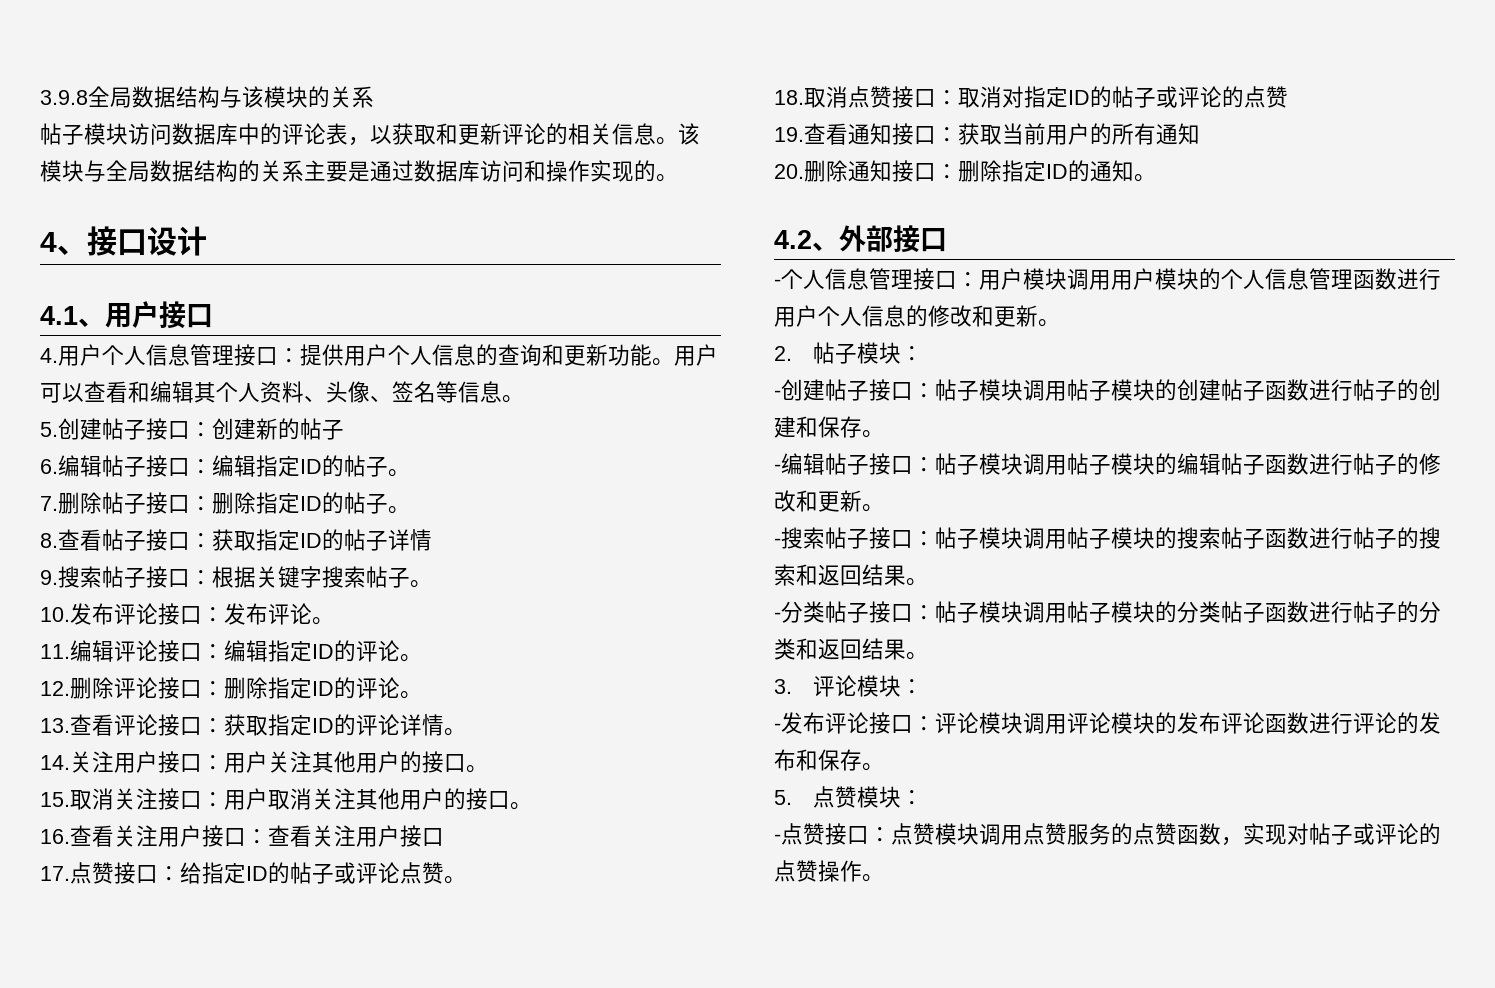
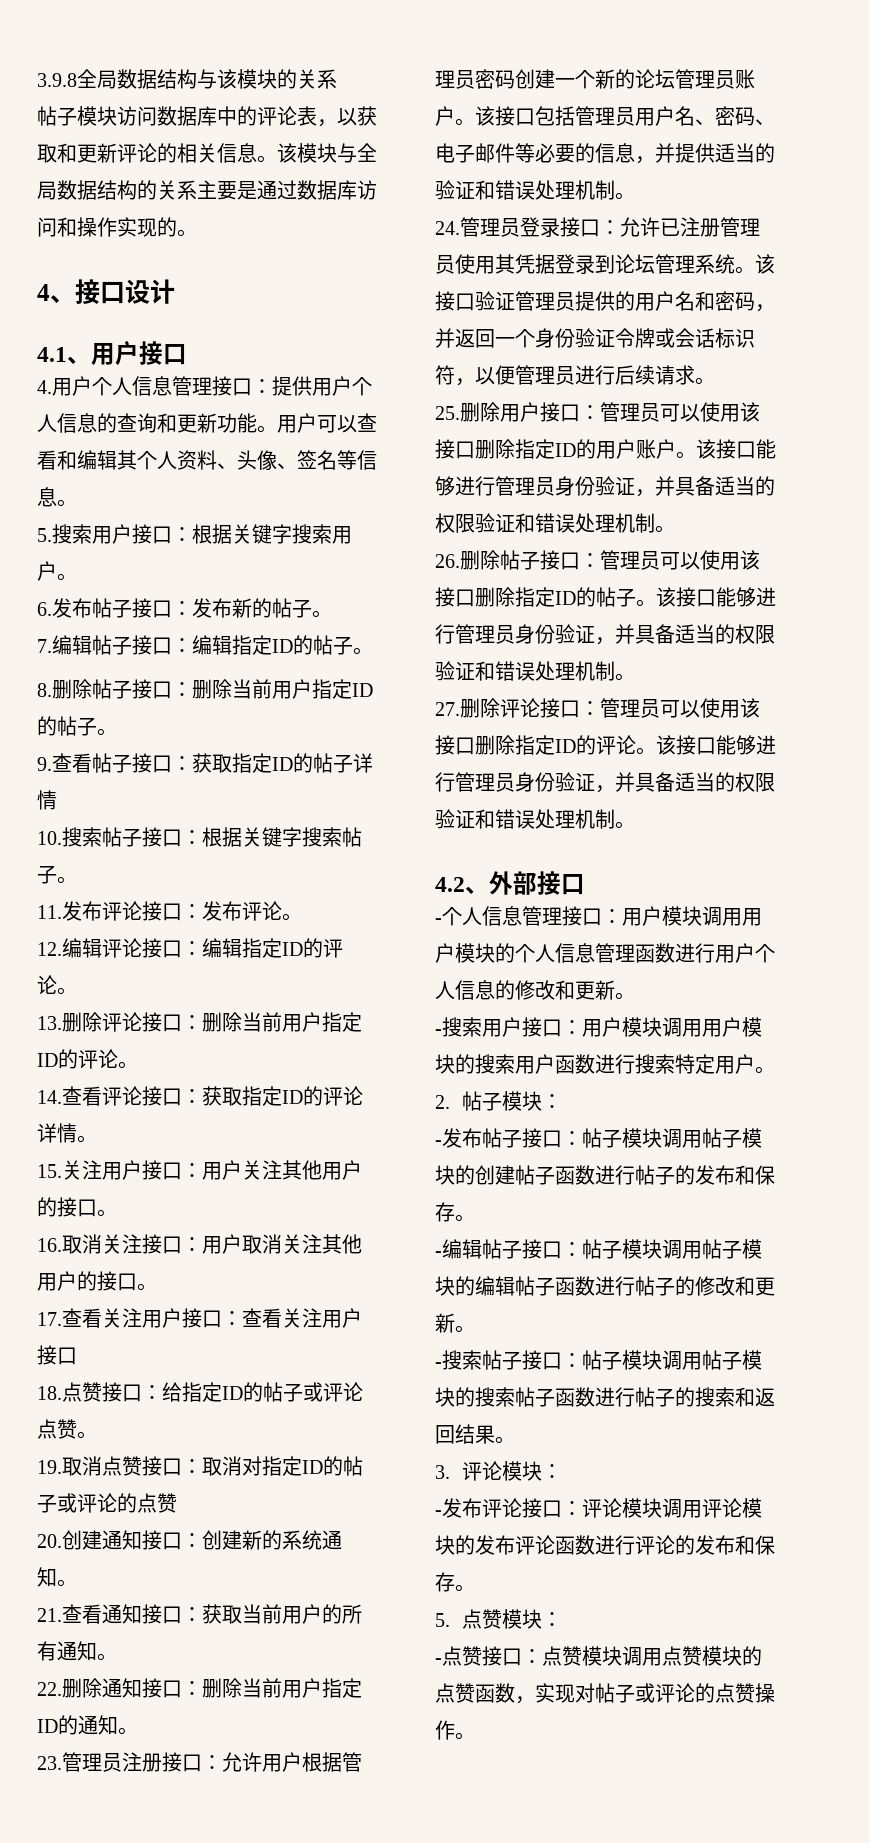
- 5.创建帖子接口：创建新的帖子
- 6.编辑帖子接口：编辑指定ID的帖子。
+ 5.搜索用户接口：根据关键字搜索用户。
+ 6.发布帖子接口：发布新的帖子。
+ 7.编辑帖子接口：编辑指定ID的帖子。
- 7.删除帖子接口：删除指定ID的帖子。
- 8.查看帖子接口：获取指定ID的帖子详情
+ 8.删除帖子接口：删除当前用户指定ID的帖子。
+ 9.查看帖子接口：获取指定ID的帖子详情
- 9.搜索帖子接口：根据关键字搜索帖子。
+ 10.搜索帖子接口：根据关键字搜索帖子。
- 10.发布评论接口：发布评论。
+ 11.发布评论接口：发布评论。
- 11.编辑评论接口：编辑指定ID的评论。
+ 12.编辑评论接口：编辑指定ID的评论。
- 12.删除评论接口：删除指定ID的评论。
- 13.查看评论接口：获取指定ID的评论详情。
+ 13.删除评论接口：删除当前用户指定ID的评论。
+ 14.查看评论接口：获取指定ID的评论详情。
- 14.关注用户接口：用户关注其他用户的接口。
+ 15.关注用户接口：用户关注其他用户的接口。
- 15.取消关注接口：用户取消关注其他用户的接口。
+ 16.取消关注接口：用户取消关注其他用户的接口。
- 16.查看关注用户接口：查看关注用户接口
+ 17.查看关注用户接口：查看关注用户接口
- 17.点赞接口：给指定ID的帖子或评论点赞。
+ 18.点赞接口：给指定ID的帖子或评论点赞。
- 18.取消点赞接口：取消对指定ID的帖子或评论的点赞
+ 19.取消点赞接口：取消对指定ID的帖子或评论的点赞
- 19.查看通知接口：获取当前用户的所有通知
- 20.删除通知接口：删除指定ID的通知。
+ 20.创建通知接口：创建新的系统通知。
+ 21.查看通知接口：获取当前用户的所有通知。
+ 22.删除通知接口：删除当前用户指定ID的通知。
+ 23.管理员注册接口：允许用户根据管理员密码创建一个新的论坛管理员账户。该接口包括管理员用户名、密码、电子邮件等必要的信息，并提供适当的验证和错误处理机制。
+ 24.管理员登录接口：允许已注册管理员使用其凭据登录到论坛管理系统。该接口验证管理员提供的用户名和密码，并返回一个身份验证令牌或会话标识符，以便管理员进行后续请求。
+ 25.删除用户接口：管理员可以使用该接口删除指定ID的用户账户。该接口能够进行管理员身份验证，并具备适当的权限验证和错误处理机制。
+ 26.删除帖子接口：管理员可以使用该接口删除指定ID的帖子。该接口能够进行管理员身份验证，并具备适当的权限验证和错误处理机制。
+ 27.删除评论接口：管理员可以使用该接口删除指定ID的评论。该接口能够进行管理员身份验证，并具备适当的权限验证和错误处理机制。
+ -搜索用户接口：用户模块调用用户模块的搜索用户函数进行搜索特定用户。
- -创建帖子接口：帖子模块调用帖子模块的创建帖子函数进行帖子的创建和保存。
+ -发布帖子接口：帖子模块调用帖子模块的创建帖子函数进行帖子的发布和保存。
- -分类帖子接口：帖子模块调用帖子模块的分类帖子函数进行帖子的分类和返回结果。
- -点赞接口：点赞模块调用点赞服务的点赞函数，实现对帖子或评论的点赞操作。
+ -点赞接口：点赞模块调用点赞模块的点赞函数，实现对帖子或评论的点赞操作。

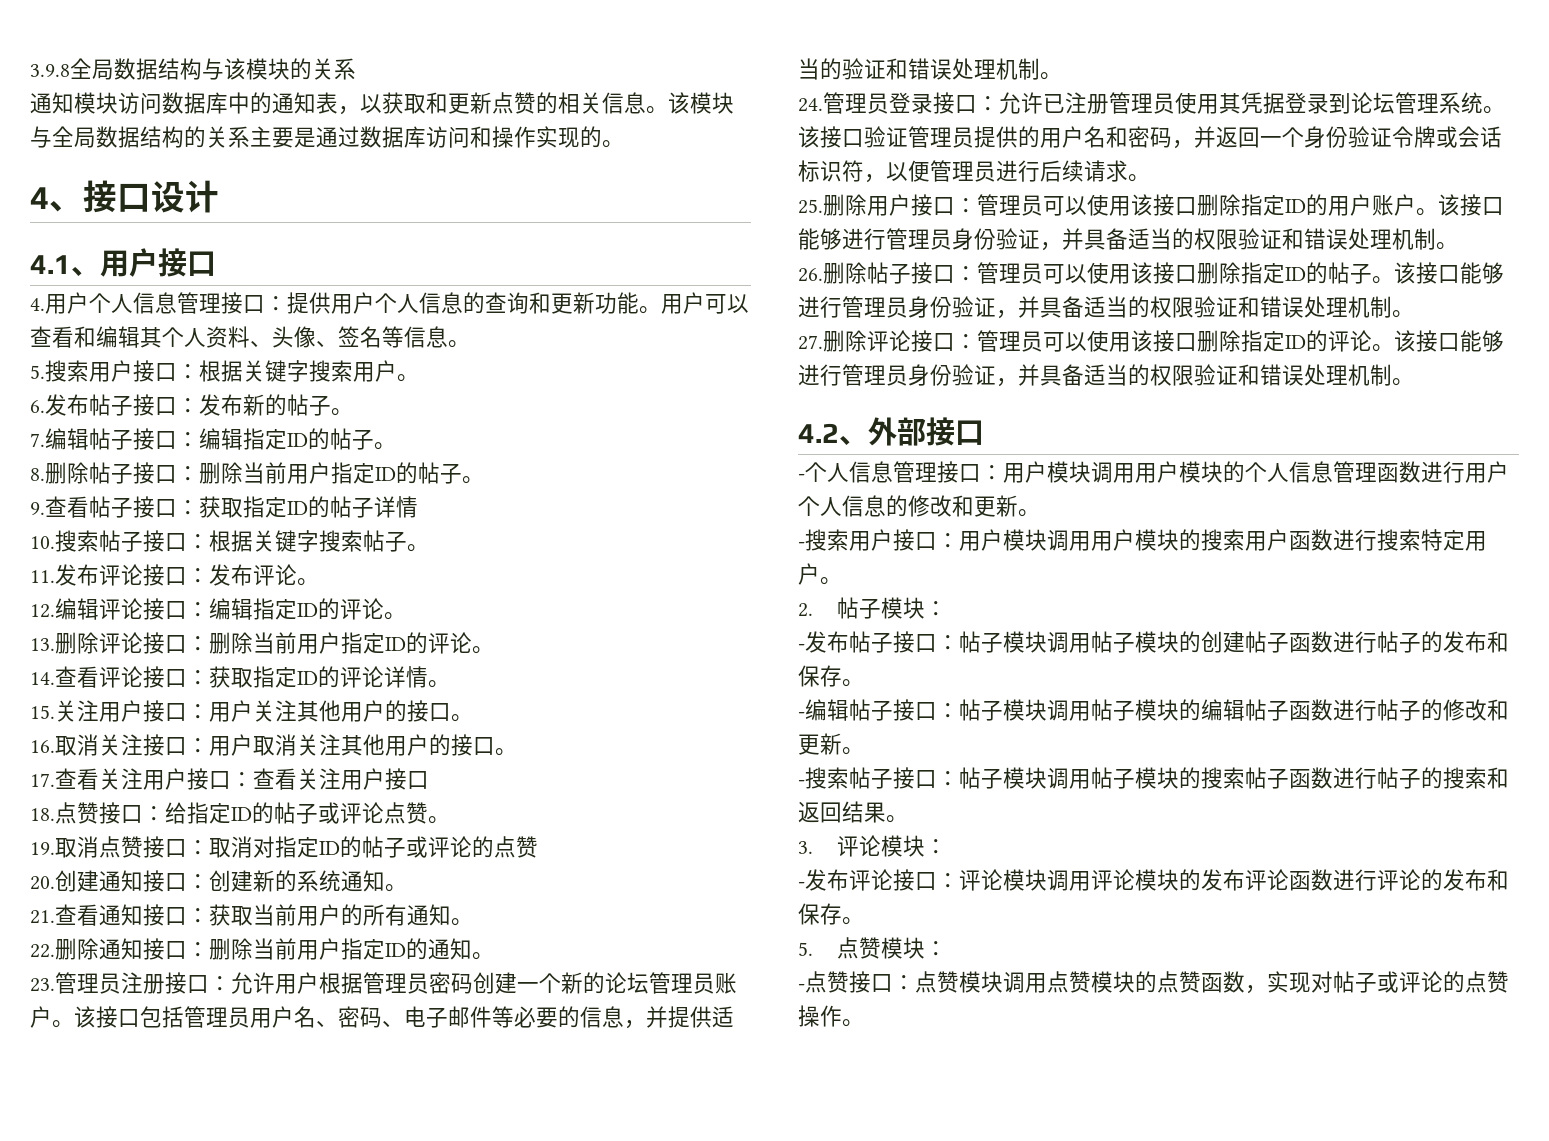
- 帖子模块访问数据库中的评论表，以获取和更新评论的相关信息。
+ 通知模块访问数据库中的通知表，以获取和更新点赞的相关信息。

